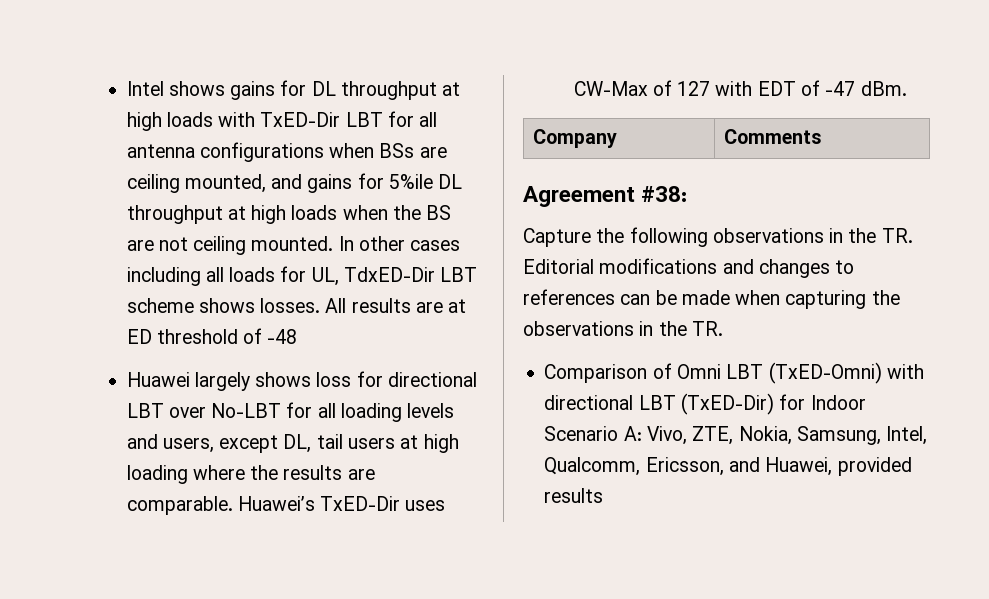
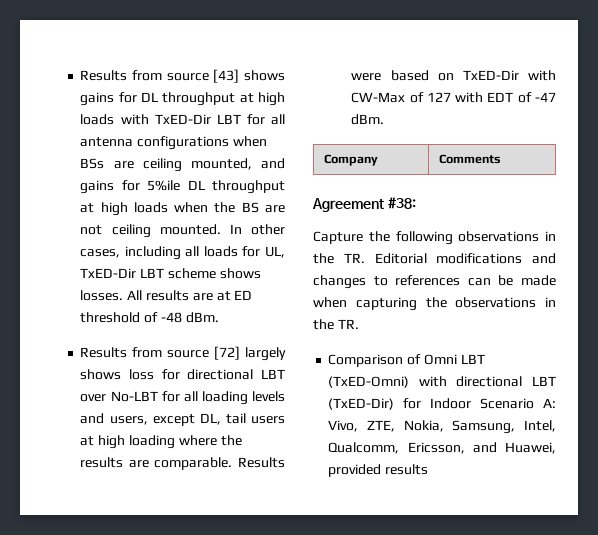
- Intel shows gains for DL throughput at high loads with TxED-Dir LBT for all antenna configurations when BSs are ceiling mounted, and gains for 5%ile DL throughput at high loads when the BS are not ceiling mounted.
+ Results from source [43] shows gains for DL throughput at high loads with TxED-Dir LBT for all antenna configurations when BSs are ceiling mounted, and gains for 5%ile DL throughput at high loads when the BS are not ceiling mounted.
- In other cases including all loads for UL, TdxED-Dir LBT scheme shows losses.
+ In other cases, including all loads for UL, TxED-Dir LBT scheme shows losses.
- All results are at ED threshold of -48
- Huawei largely shows loss for directional LBT over No-LBT for all loading levels and users, except DL, tail users at high loading where the results are comparable.
+ All results are at ED threshold of -48 dBm.
+ Results from source [72] largely shows loss for directional LBT over No-LBT for all loading levels and users, except DL, tail users at high loading where the results are comparable.
- Huawei’s TxED-Dir uses CW-Max of 127 with EDT of -47 dBm.
+ Results were based on TxED-Dir with CW-Max of 127 with EDT of -47 dBm.

